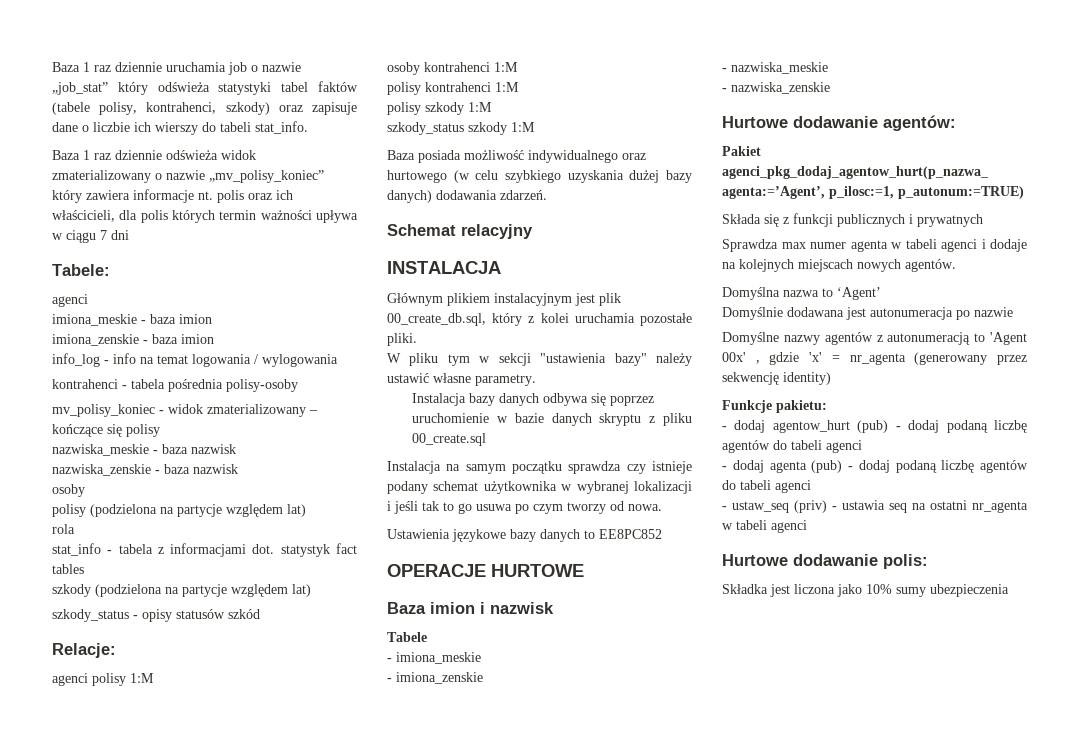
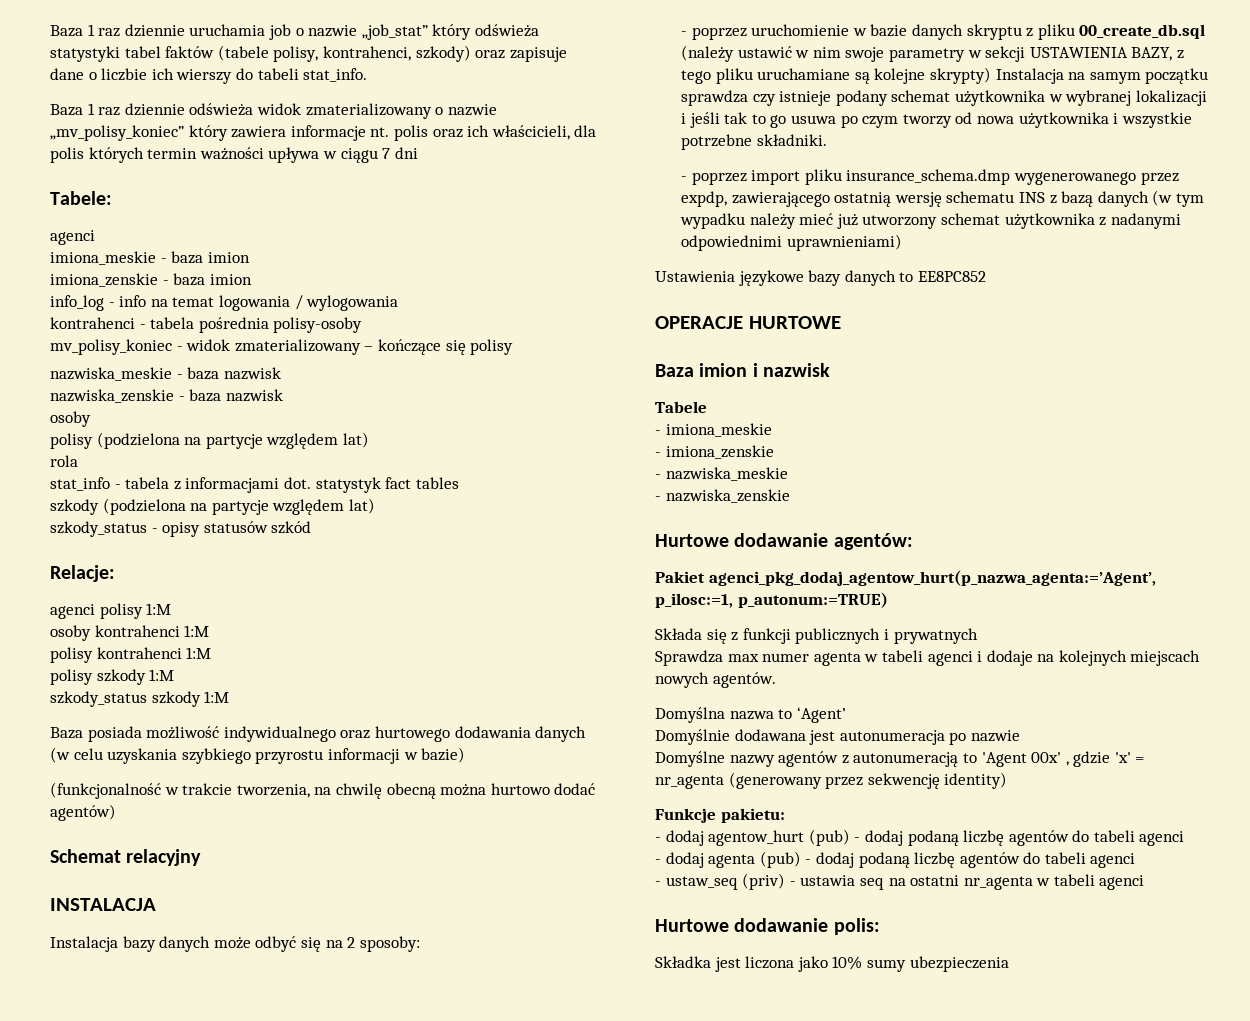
- Baza posiada możliwość indywidualnego oraz hurtowego (w celu szybkiego uzyskania dużej bazy danych) dodawania zdarzeń.
+ Baza posiada możliwość indywidualnego oraz hurtowego dodawania danych (w celu uzyskania szybkiego przyrostu informacji w bazie)
+ (funkcjonalność w trakcie tworzenia, na chwilę obecną można hurtowo dodać agentów)
  Schemat relacyjny
  INSTALACJA
- Głównym plikiem instalacyjnym jest plik 00_create_db.sql, który z kolei uruchamia pozostałe pliki.
- W pliku tym w sekcji "ustawienia bazy" należy ustawić własne parametry.
- Instalacja bazy danych odbywa się poprzez uruchomienie w bazie danych skryptu z pliku 00_create.sql
- Instalacja na samym początku sprawdza czy istnieje podany schemat użytkownika w wybranej lokalizacji i jeśli tak to go usuwa po czym tworzy od nowa.
+ Instalacja bazy danych może odbyć się na 2 sposoby:
+ - poprzez uruchomienie w bazie danych skryptu z pliku 00_create_db.sql (należy ustawić w nim swoje parametry w sekcji USTAWIENIA BAZY, z tego pliku uruchamiane są kolejne skrypty) Instalacja na samym początku sprawdza czy istnieje podany schemat użytkownika w wybranej lokalizacji i jeśli tak to go usuwa po czym tworzy od nowa użytkownika i wszystkie potrzebne składniki.
+ - poprzez import pliku insurance_schema.dmp wygenerowanego przez expdp, zawierającego ostatnią wersję schematu INS z bazą danych (w tym wypadku należy mieć już utworzony schemat użytkownika z nadanymi odpowiednimi uprawnieniami)

